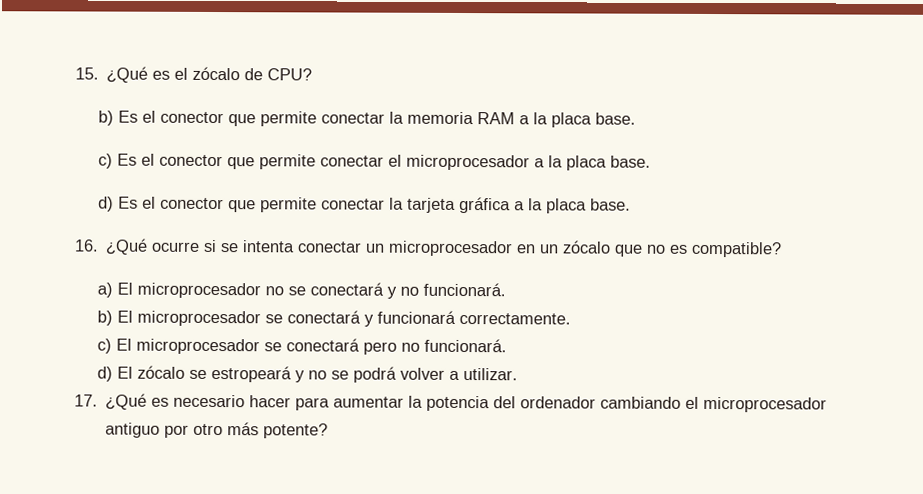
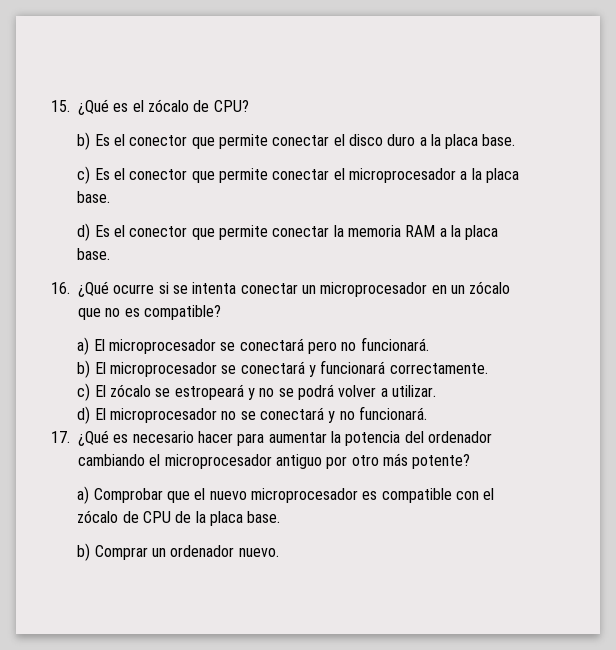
- b) Es el conector que permite conectar la memoria RAM a la placa base.
+ b) Es el conector que permite conectar el disco duro a la placa base.
- d) Es el conector que permite conectar la tarjeta gráfica a la placa base.
+ d) Es el conector que permite conectar la memoria RAM a la placa base.
- a) El microprocesador no se conectará y no funcionará.
+ a) El microprocesador se conectará pero no funcionará.
- c) El microprocesador se conectará pero no funcionará.
- d) El zócalo se estropeará y no se podrá volver a utilizar.
+ c) El zócalo se estropeará y no se podrá volver a utilizar.
+ d) El microprocesador no se conectará y no funcionará.
+ a) Comprobar que el nuevo microprocesador es compatible con el zócalo de CPU de la placa base.
+ b) Comprar un ordenador nuevo.

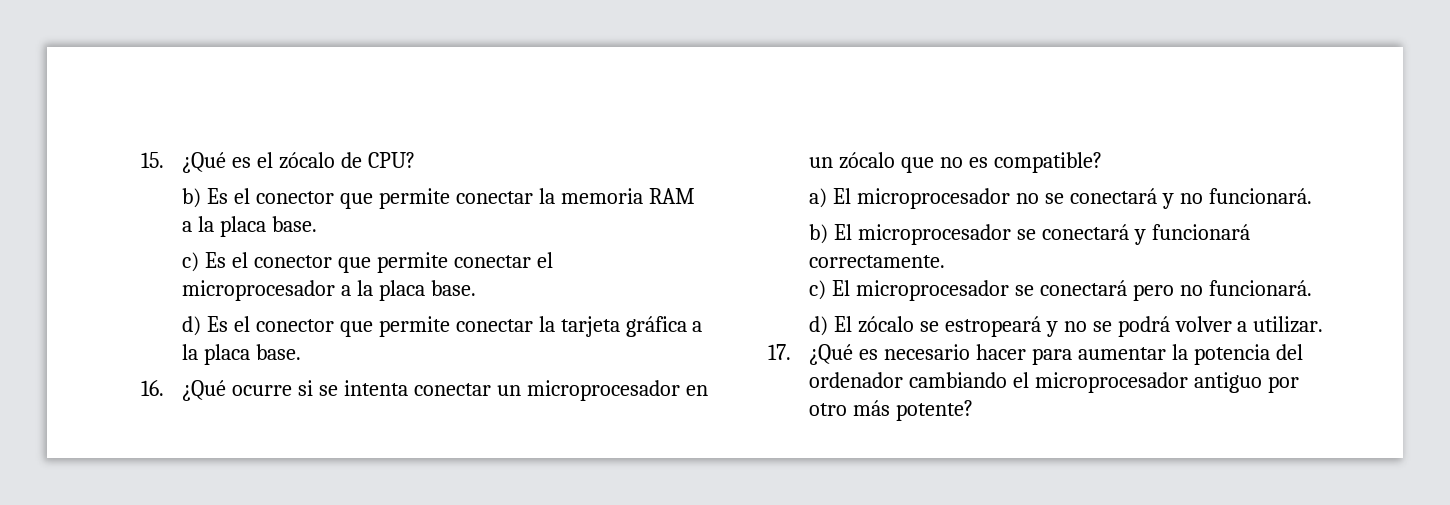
- b) Es el conector que permite conectar el disco duro a la placa base.
+ b) Es el conector que permite conectar la memoria RAM a la placa base.
- d) Es el conector que permite conectar la memoria RAM a la placa base.
+ d) Es el conector que permite conectar la tarjeta gráfica a la placa base.
- a) El microprocesador se conectará pero no funcionará.
+ a) El microprocesador no se conectará y no funcionará.
- c) El zócalo se estropeará y no se podrá volver a utilizar.
+ c) El microprocesador se conectará pero no funcionará.
+ d) El zócalo se estropeará y no se podrá volver a utilizar.
- d) El microprocesador no se conectará y no funcionará.
- a) Comprobar que el nuevo microprocesador es compatible con el zócalo de CPU de la placa base.
- b) Comprar un ordenador nuevo.

